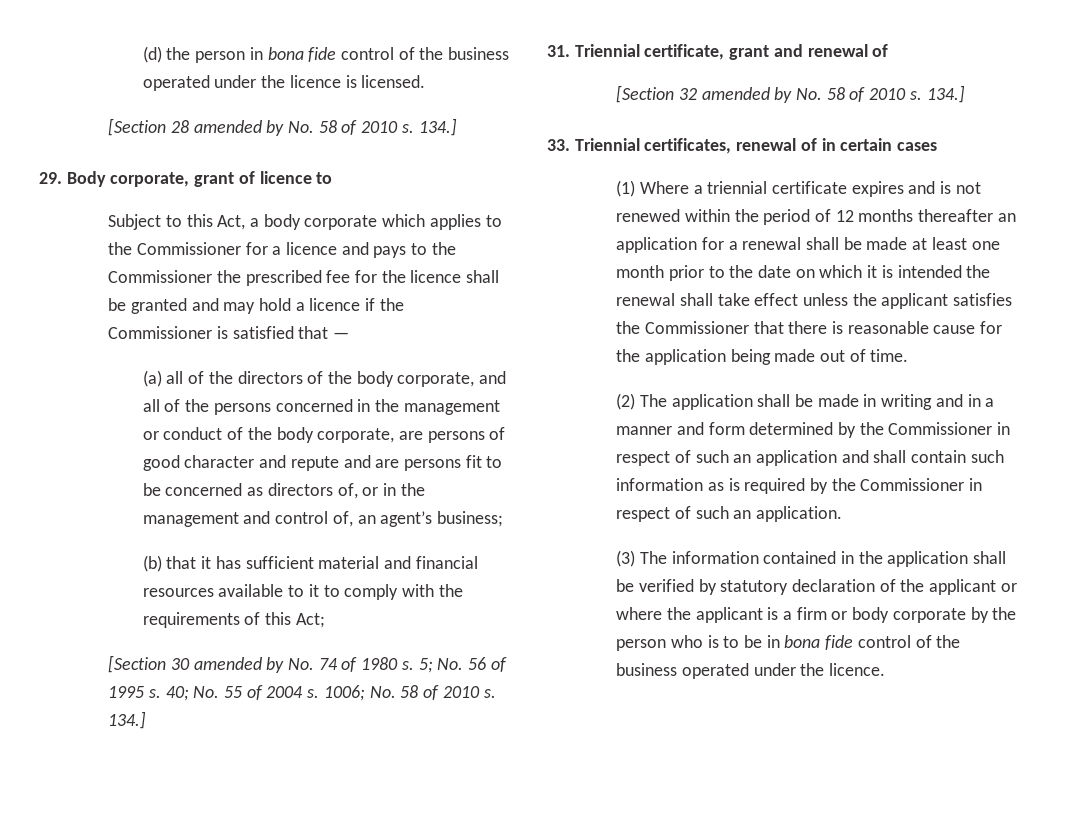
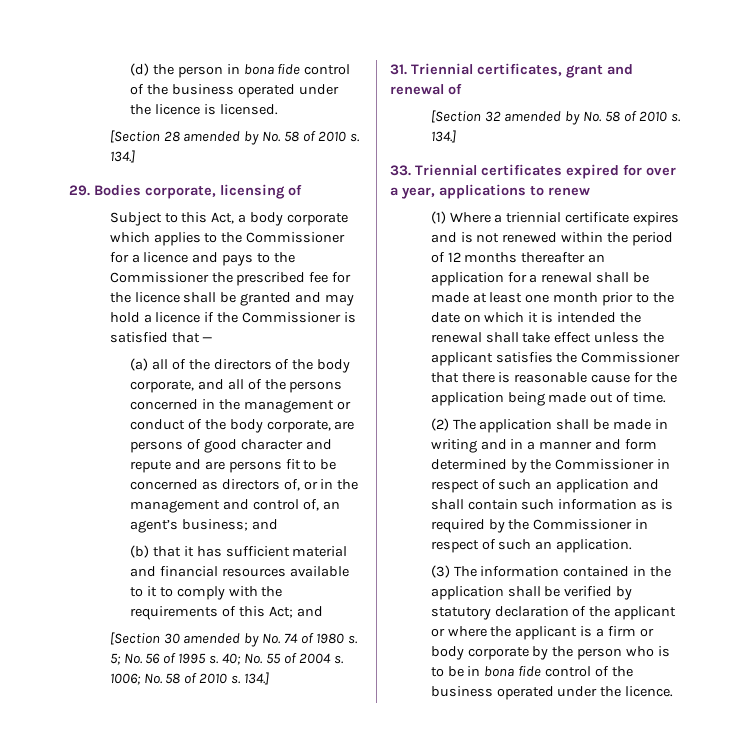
- 29. Body corporate, grant of licence to
+ 29. Bodies corporate, licensing of
- (a) all of the directors of the body corporate, and all of the persons concerned in the management or conduct of the body corporate, are persons of good character and repute and are persons fit to be concerned as directors of, or in the management and control of, an agent’s business;
+ (a) all of the directors of the body corporate, and all of the persons concerned in the management or conduct of the body corporate, are persons of good character and repute and are persons fit to be concerned as directors of, or in the management and control of, an agent’s business; and
- (b) that it has sufficient material and financial resources available to it to comply with the requirements of this Act;
+ (b) that it has sufficient material and financial resources available to it to comply with the requirements of this Act; and
- 31. Triennial certificate, grant and renewal of
+ 31. Triennial certificates, grant and renewal of
- 33. Triennial certificates, renewal of in certain cases
+ 33. Triennial certificates expired for over a year, applications to renew

